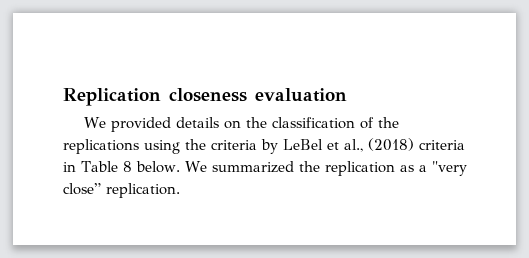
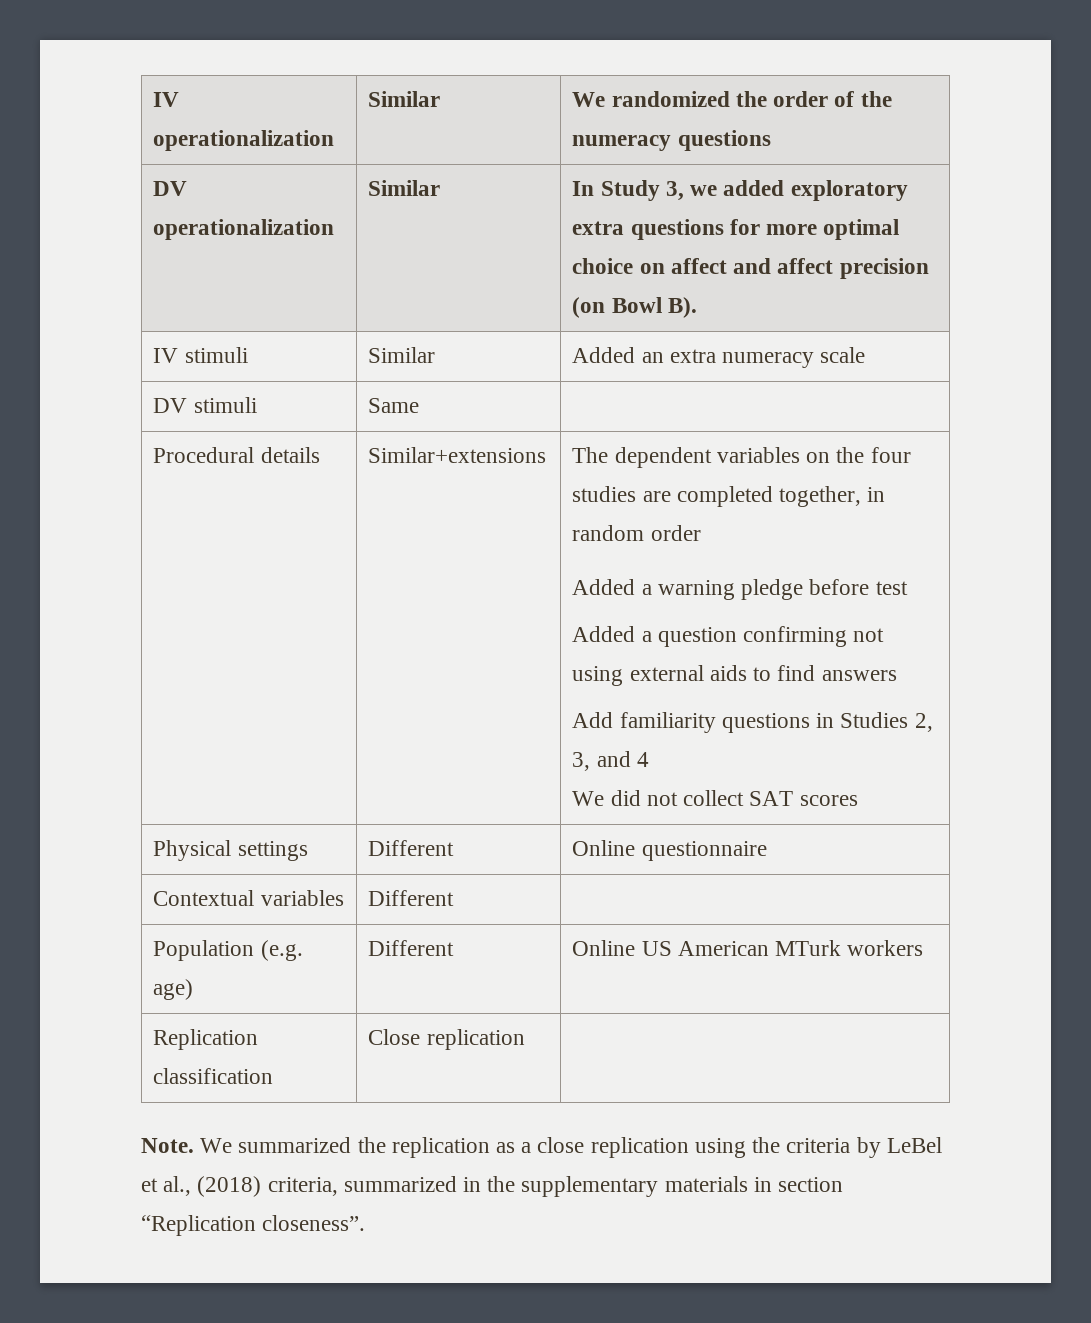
- Replication closeness evaluation
- We provided details on the classification of the replications using the criteria by LeBel et al., (2018) criteria in Table 8 below. We summarized the replication as a "very close” replication.
+ IV operationalization | Similar | We randomized the order of the numeracy questions
+ DV operationalization | Similar | In Study 3, we added exploratory extra questions for more optimal choice on affect and affect precision (on Bowl B).
+ IV stimuli | Similar | Added an extra numeracy scale
+ DV stimuli | Same |
+ Procedural details | Similar+extensions | The dependent variables on the four studies are completed together, in random order
+ Added a warning pledge before test
+ Added a question confirming not using external aids to find answers
+ Add familiarity questions in Studies 2, 3, and 4
+ We did not collect SAT scores
+ Physical settings | Different | Online questionnaire
+ Contextual variables | Different |
+ Population (e.g. age) | Different | Online US American MTurk workers
+ Replication classification | Close replication |
+ Note. We summarized the replication as a close replication using the criteria by LeBel et al., (2018) criteria, summarized in the supplementary materials in section “Replication closeness”.

